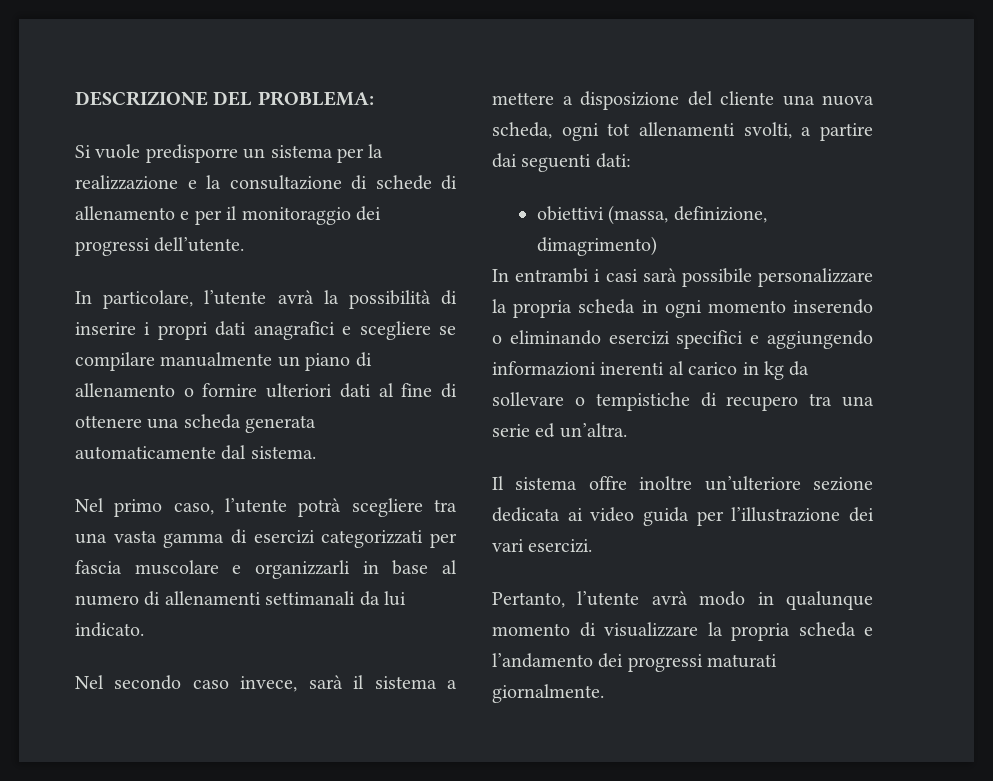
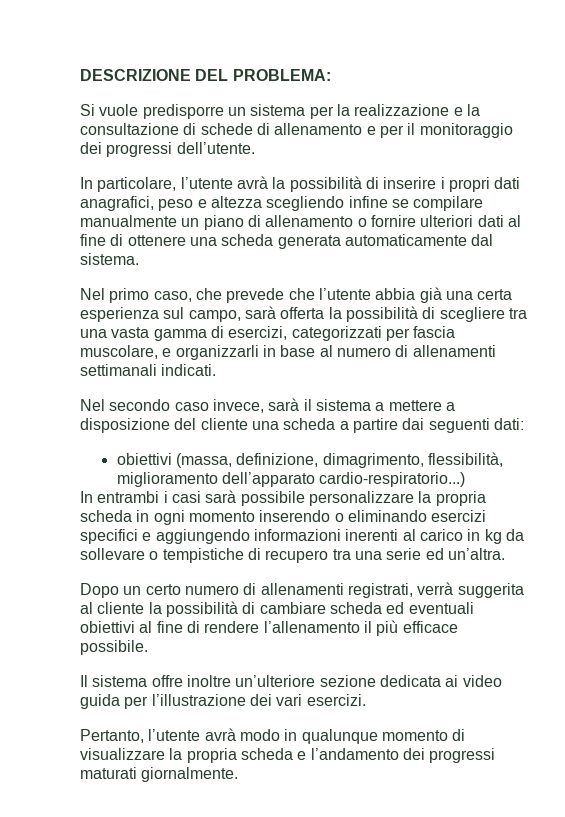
- In particolare, l’utente avrà la possibilità di inserire i propri dati anagrafici e scegliere se compilare manualmente un piano di allenamento o fornire ulteriori dati al fine di ottenere una scheda generata automaticamente dal sistema.
+ In particolare, l’utente avrà la possibilità di inserire i propri dati anagrafici, peso e altezza scegliendo infine se compilare manualmente un piano di allenamento o fornire ulteriori dati al fine di ottenere una scheda generata automaticamente dal sistema.
- Nel primo caso, l’utente potrà scegliere tra una vasta gamma di esercizi categorizzati per fascia muscolare e organizzarli in base al numero di allenamenti settimanali da lui indicato.
+ Nel primo caso, che prevede che l’utente abbia già una certa esperienza sul campo, sarà offerta la possibilità di scegliere tra una vasta gamma di esercizi, categorizzati per fascia muscolare, e organizzarli in base al numero di allenamenti settimanali indicati.
- Nel secondo caso invece, sarà il sistema a mettere a disposizione del cliente una nuova scheda, ogni tot allenamenti svolti, a partire dai seguenti dati:
+ Nel secondo caso invece, sarà il sistema a mettere a disposizione del cliente una scheda a partire dai seguenti dati:
- obiettivi (massa, definizione, dimagrimento)
+ obiettivi (massa, definizione, dimagrimento, flessibilità, miglioramento dell’apparato cardio-respiratorio...)
+ Dopo un certo numero di allenamenti registrati, verrà suggerita al cliente la possibilità di cambiare scheda ed eventuali obiettivi al fine di rendere l’allenamento il più efficace possibile.

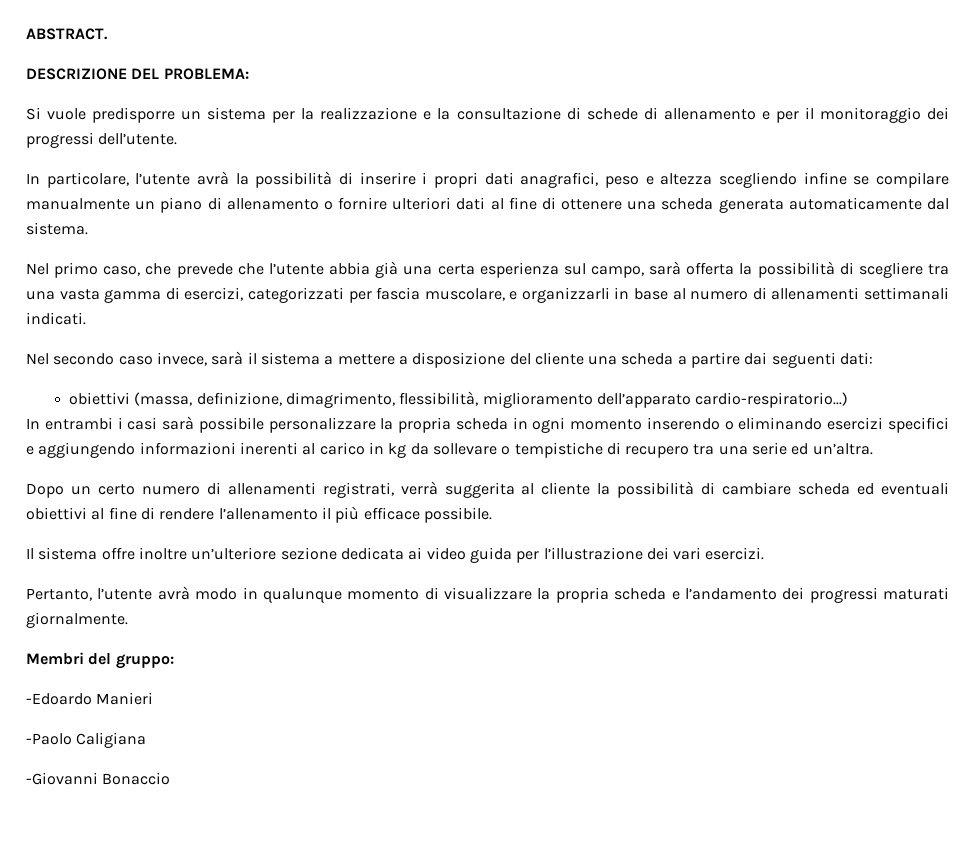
+ ABSTRACT.
+ Membri del gruppo:
+ -Edoardo Manieri
+ -Paolo Caligiana
+ -Giovanni Bonaccio

